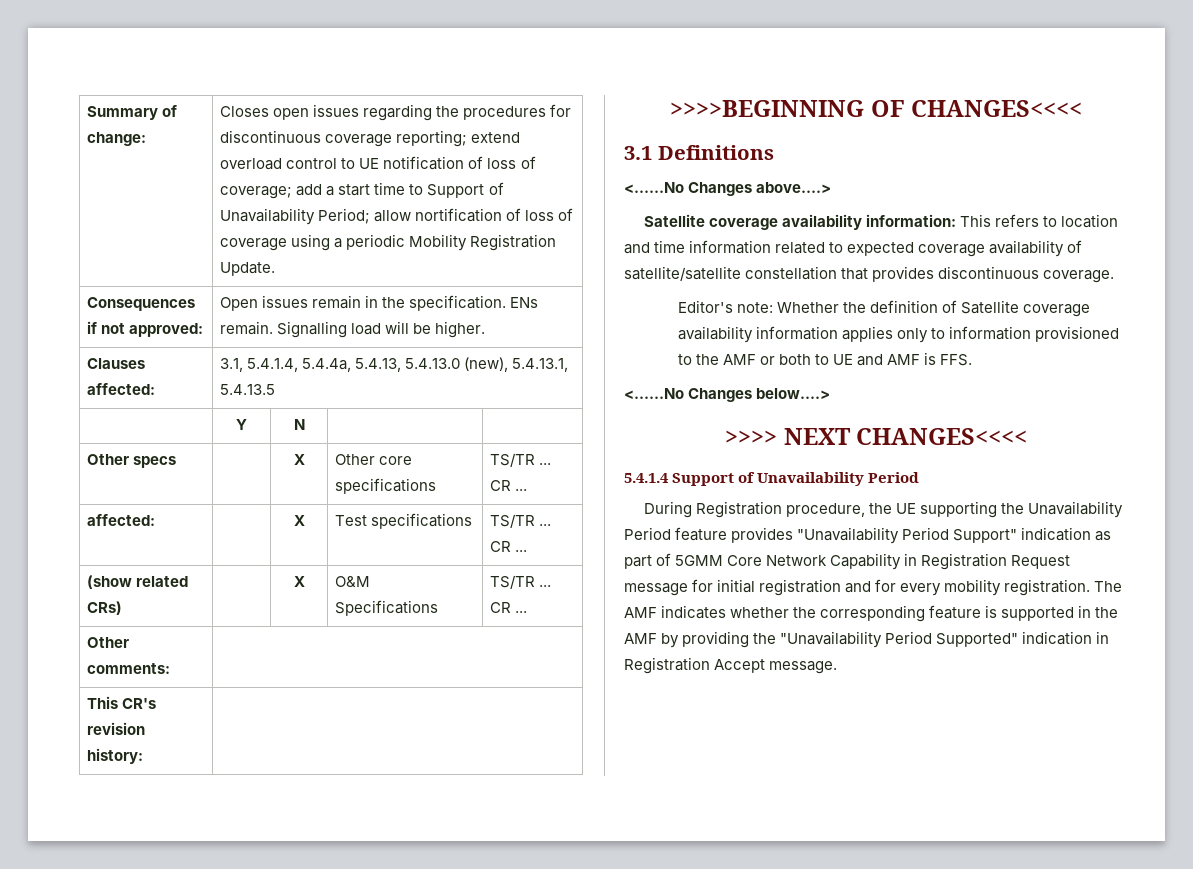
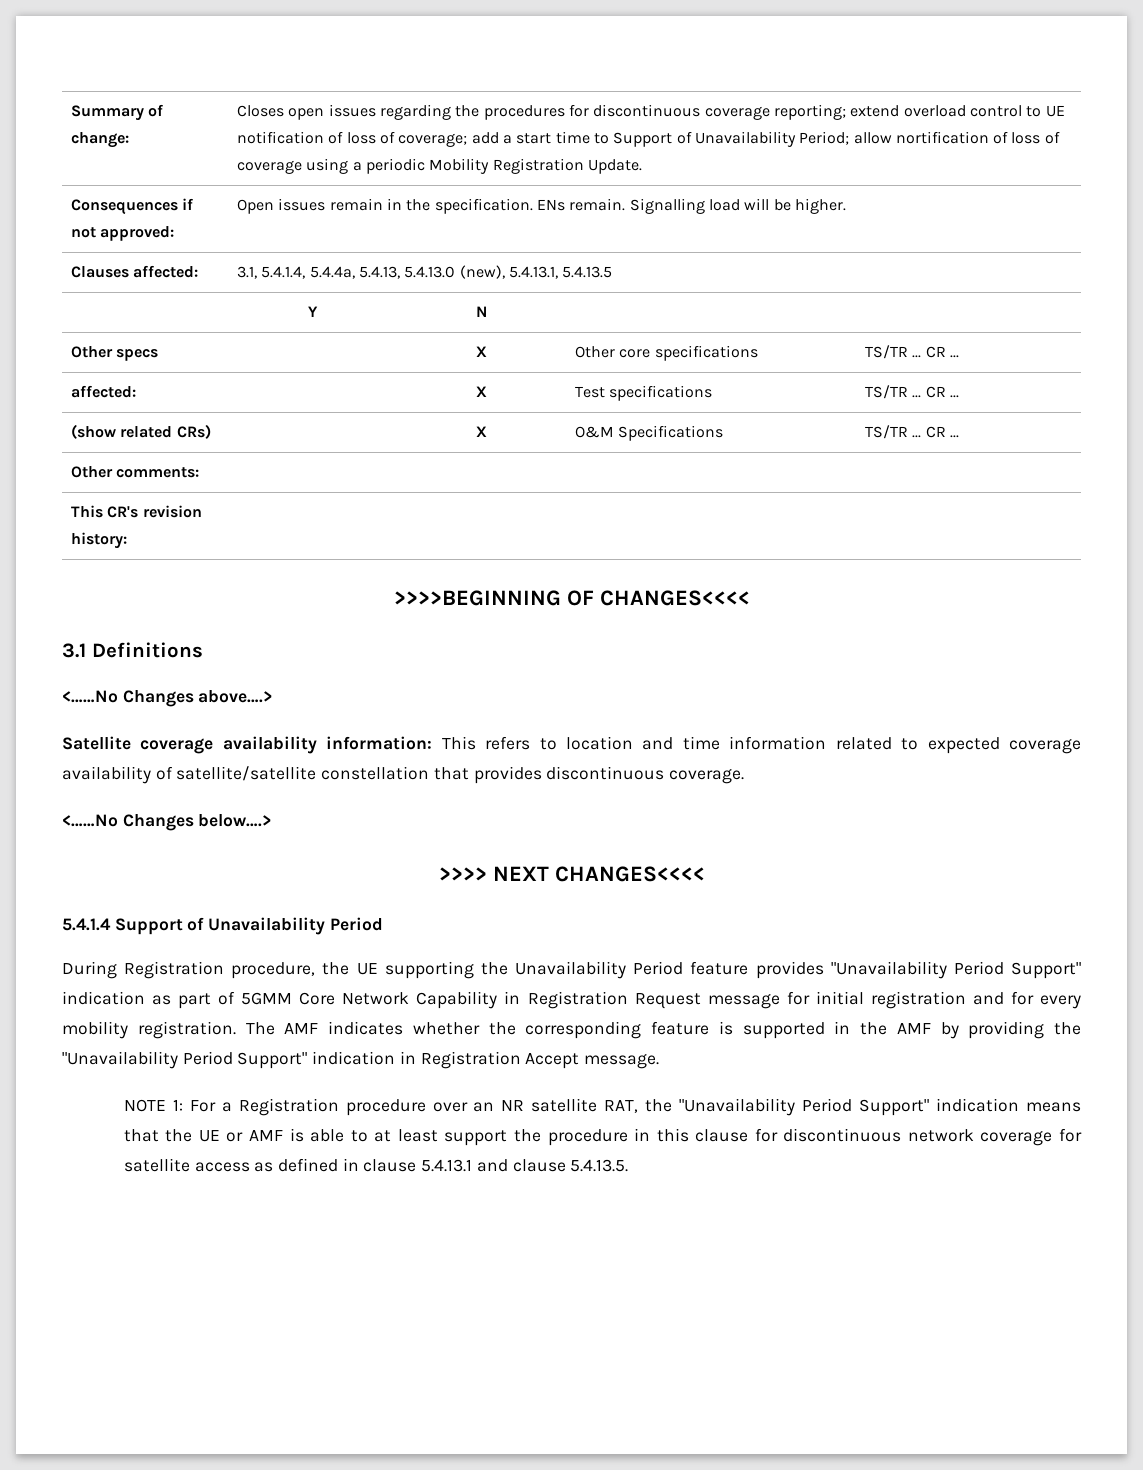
- Editor's note: Whether the definition of Satellite coverage availability information applies only to information provisioned to the AMF or both to UE and AMF is FFS.
- The AMF indicates whether the corresponding feature is supported in the AMF by providing the "Unavailability Period Supported" indication in Registration Accept message.
+ The AMF indicates whether the corresponding feature is supported in the AMF by providing the "Unavailability Period Support" indication in Registration Accept message.
+ NOTE 1: For a Registration procedure over an NR satellite RAT, the "Unavailability Period Support" indication means that the UE or AMF is able to at least support the procedure in this clause for discontinuous network coverage for satellite access as defined in clause 5.4.13.1 and clause 5.4.13.5.

